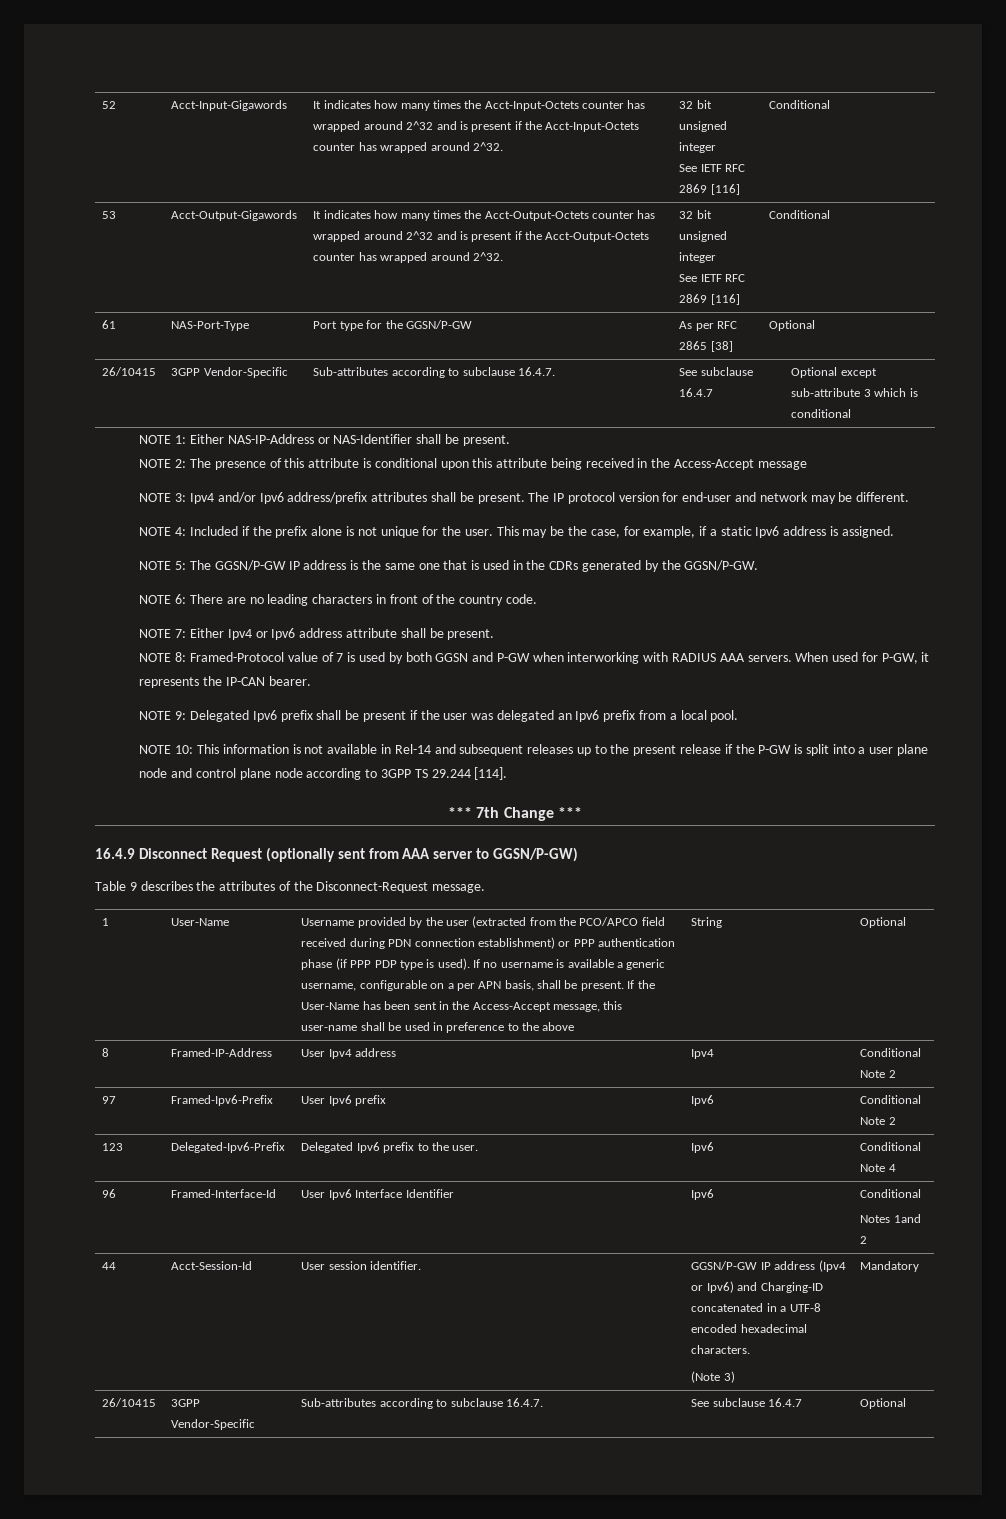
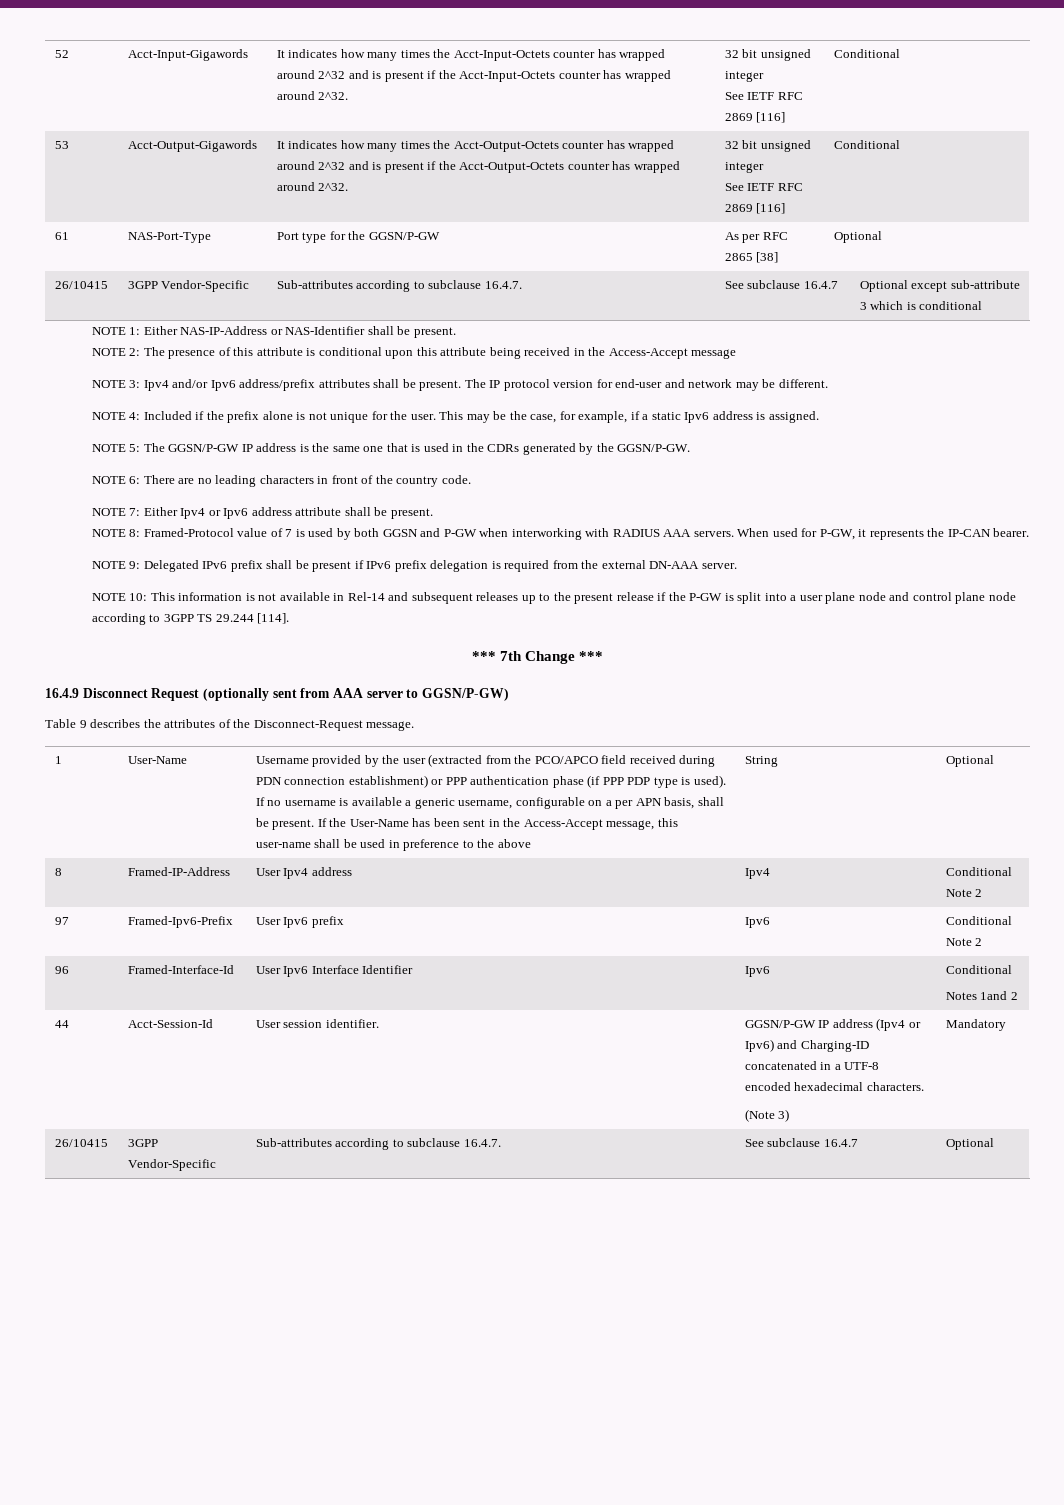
- NOTE 9: Delegated Ipv6 prefix shall be present if the user was delegated an Ipv6 prefix from a local pool.
+ NOTE 9: Delegated IPv6 prefix shall be present if IPv6 prefix delegation is required from the external DN-AAA server.
- 123 | Delegated-Ipv6-Prefix | Delegated Ipv6 prefix to the user. | Ipv6 | Conditional Note 4

